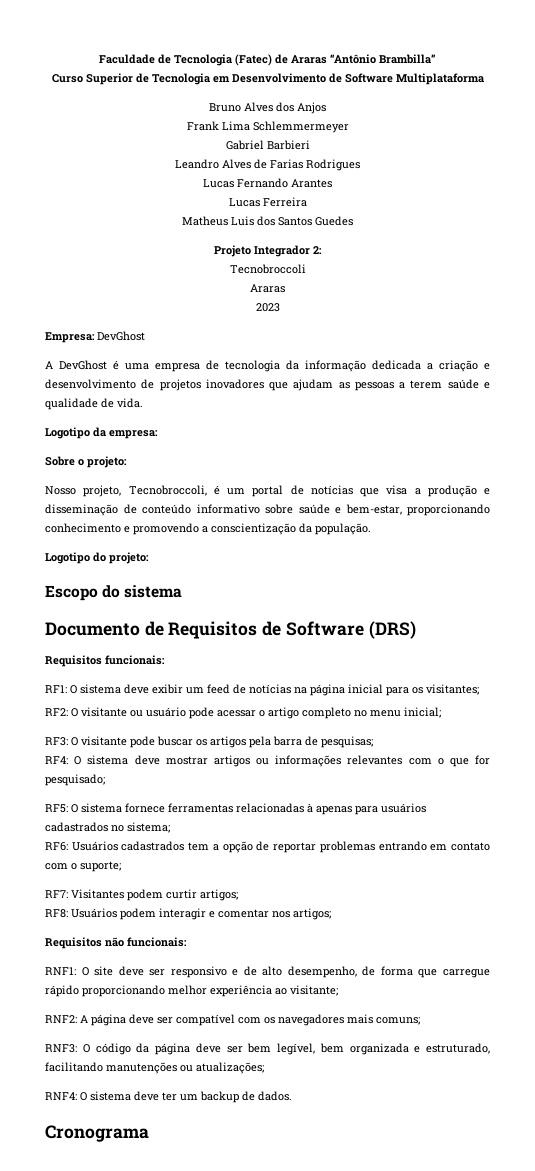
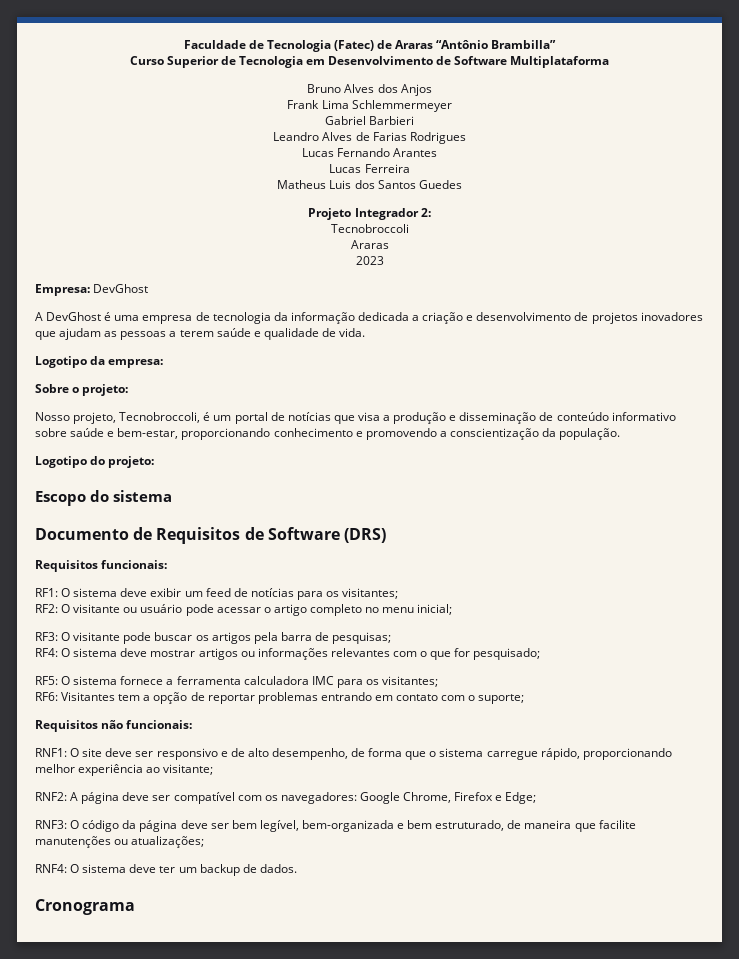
- RF1: O sistema deve exibir um feed de notícias na página inicial para os visitantes;
+ RF1: O sistema deve exibir um feed de notícias para os visitantes;
- RF5: O sistema fornece ferramentas relacionadas à apenas para usuários cadastrados no sistema;
+ RF5: O sistema fornece a ferramenta calculadora IMC para os visitantes;
- RF6: Usuários cadastrados tem a opção de reportar problemas entrando em contato com o suporte;
+ RF6: Visitantes tem a opção de reportar problemas entrando em contato com o suporte;
- RF7: Visitantes podem curtir artigos;
- RF8: Usuários podem interagir e comentar nos artigos;
- RNF1: O site deve ser responsivo e de alto desempenho, de forma que carregue rápido proporcionando melhor experiência ao visitante;
+ RNF1: O site deve ser responsivo e de alto desempenho, de forma que o sistema carregue rápido, proporcionando melhor experiência ao visitante;
- RNF2: A página deve ser compatível com os navegadores mais comuns;
+ RNF2: A página deve ser compatível com os navegadores: Google Chrome, Firefox e Edge;
- RNF3: O código da página deve ser bem legível, bem organizada e estruturado, facilitando manutenções ou atualizações;
+ RNF3: O código da página deve ser bem legível, bem-organizada e bem estruturado, de maneira que facilite manutenções ou atualizações;

